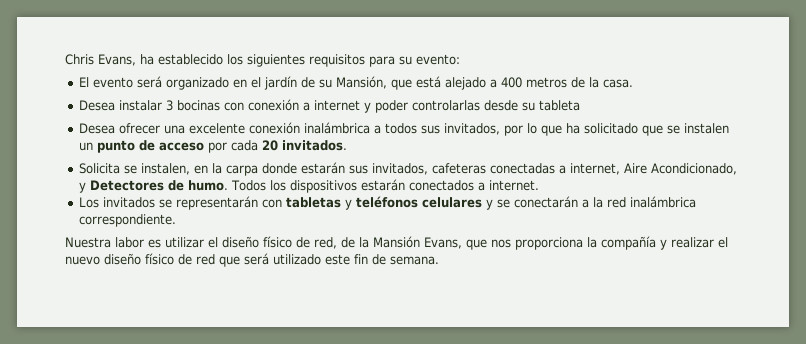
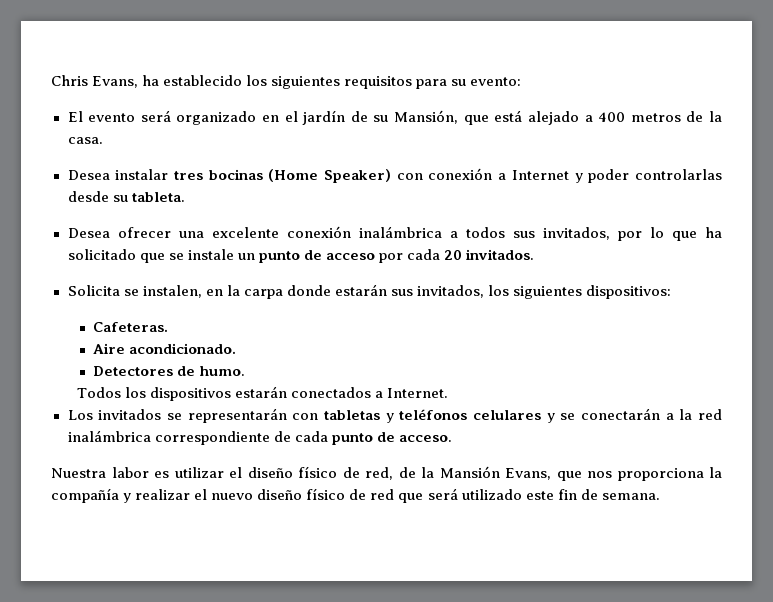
- Desea instalar 3 bocinas con conexión a internet y poder controlarlas desde su tableta
+ Desea instalar tres bocinas (Home Speaker) con conexión a Internet y poder controlarlas desde su tableta.
- Desea ofrecer una excelente conexión inalámbrica a todos sus invitados, por lo que ha solicitado que se instalen un punto de acceso por cada 20 invitados.
+ Desea ofrecer una excelente conexión inalámbrica a todos sus invitados, por lo que ha solicitado que se instale un punto de acceso por cada 20 invitados.
- Solicita se instalen, en la carpa donde estarán sus invitados, cafeteras conectadas a internet, Aire Acondicionado, y Detectores de humo. Todos los dispositivos estarán conectados a internet.
+ Solicita se instalen, en la carpa donde estarán sus invitados, los siguientes dispositivos:
+ Cafeteras.
+ Aire acondicionado.
+ Detectores de humo.
+ Todos los dispositivos estarán conectados a Internet.
- Los invitados se representarán con tabletas y teléfonos celulares y se conectarán a la red inalámbrica correspondiente.
+ Los invitados se representarán con tabletas y teléfonos celulares y se conectarán a la red inalámbrica correspondiente de cada punto de acceso.

